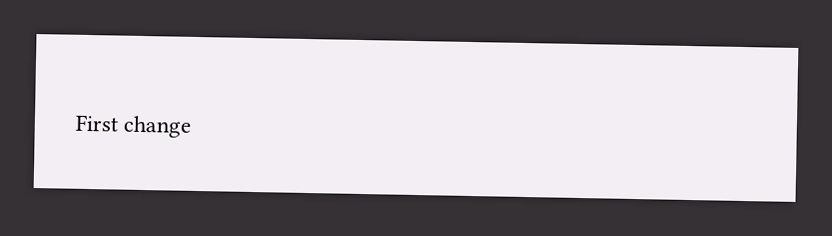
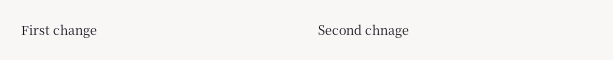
+ Second chnage

